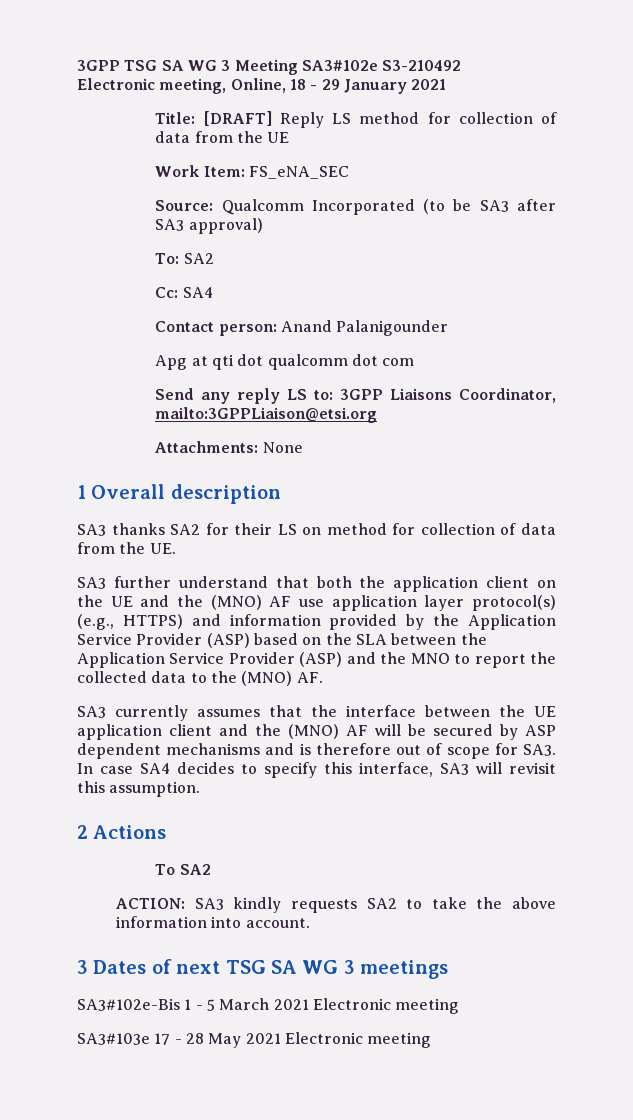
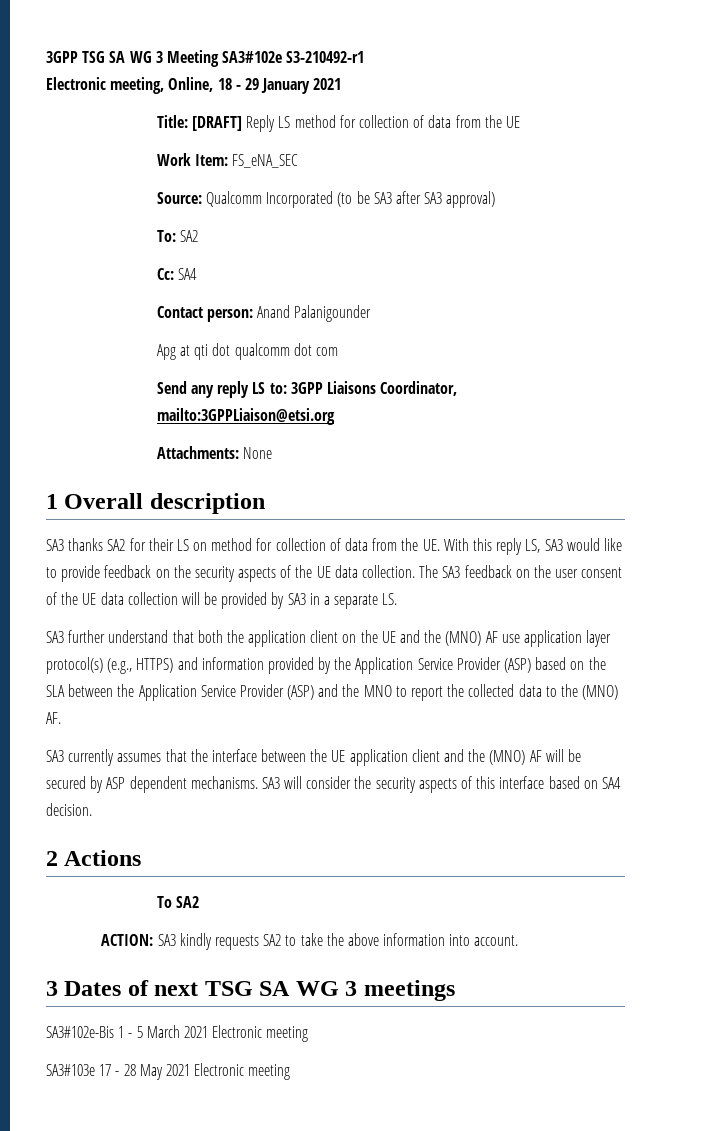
- 3GPP TSG SA WG 3 Meeting SA3#102e S3-210492
+ 3GPP TSG SA WG 3 Meeting SA3#102e S3-210492-r1
- SA3 thanks SA2 for their LS on method for collection of data from the UE.
+ SA3 thanks SA2 for their LS on method for collection of data from the UE. With this reply LS, SA3 would like to provide feedback on the security aspects of the UE data collection. The SA3 feedback on the user consent of the UE data collection will be provided by SA3 in a separate LS.
- SA3 currently assumes that the interface between the UE application client and the (MNO) AF will be secured by ASP dependent mechanisms and is therefore out of scope for SA3. In case SA4 decides to specify this interface, SA3 will revisit this assumption.
+ SA3 currently assumes that the interface between the UE application client and the (MNO) AF will be secured by ASP dependent mechanisms. SA3 will consider the security aspects of this interface based on SA4 decision.

